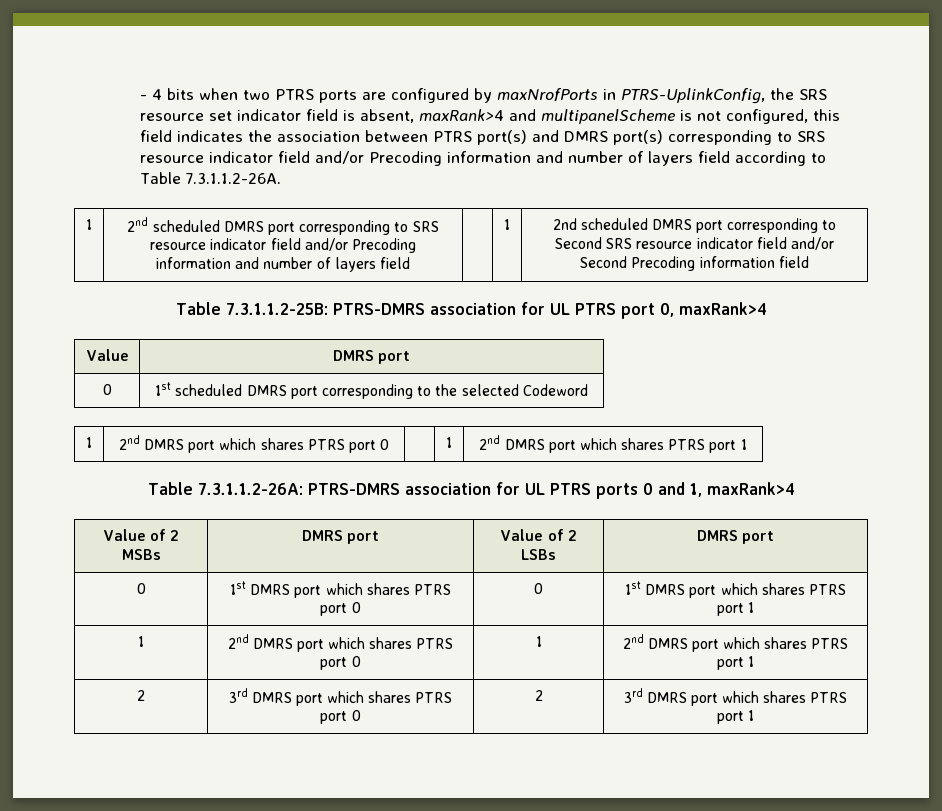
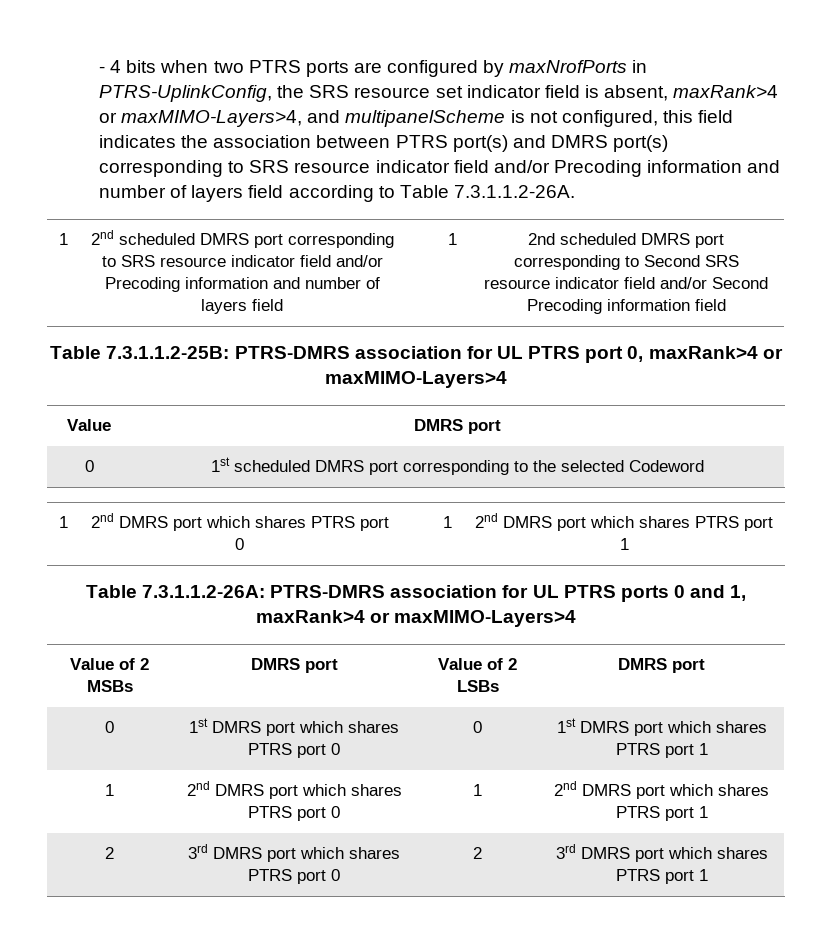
- - 4 bits when two PTRS ports are configured by maxNrofPorts in PTRS-UplinkConfig, the SRS resource set indicator field is absent, maxRank>4 and multipanelScheme is not configured, this field indicates the association between PTRS port(s) and DMRS port(s) corresponding to SRS resource indicator field and/or Precoding information and number of layers field according to Table 7.3.1.1.2-26A.
+ - 4 bits when two PTRS ports are configured by maxNrofPorts in PTRS-UplinkConfig, the SRS resource set indicator field is absent, maxRank>4 or maxMIMO-Layers>4, and multipanelScheme is not configured, this field indicates the association between PTRS port(s) and DMRS port(s) corresponding to SRS resource indicator field and/or Precoding information and number of layers field according to Table 7.3.1.1.2-26A.
- Table 7.3.1.1.2-25B: PTRS-DMRS association for UL PTRS port 0, maxRank>4
+ Table 7.3.1.1.2-25B: PTRS-DMRS association for UL PTRS port 0, maxRank>4 or maxMIMO-Layers>4
- Table 7.3.1.1.2-26A: PTRS-DMRS association for UL PTRS ports 0 and 1, maxRank>4
+ Table 7.3.1.1.2-26A: PTRS-DMRS association for UL PTRS ports 0 and 1, maxRank>4 or maxMIMO-Layers>4

